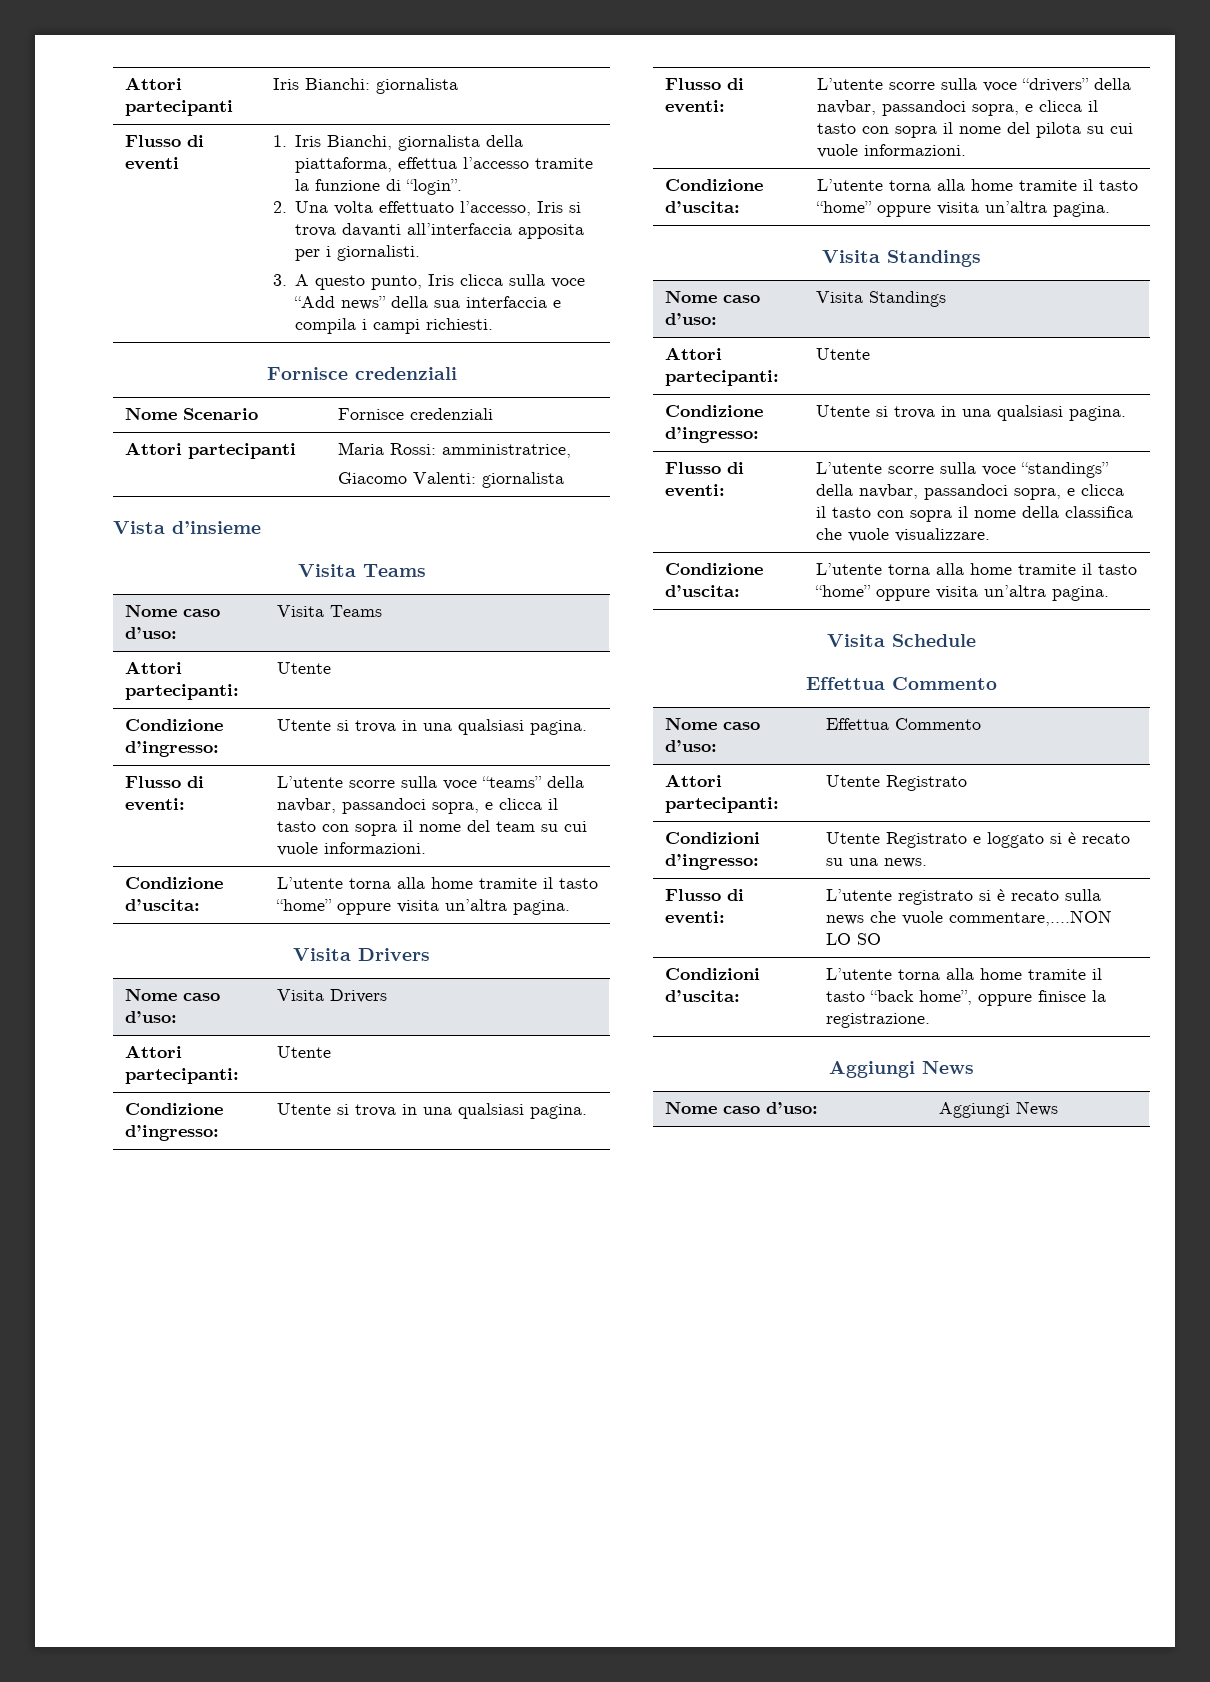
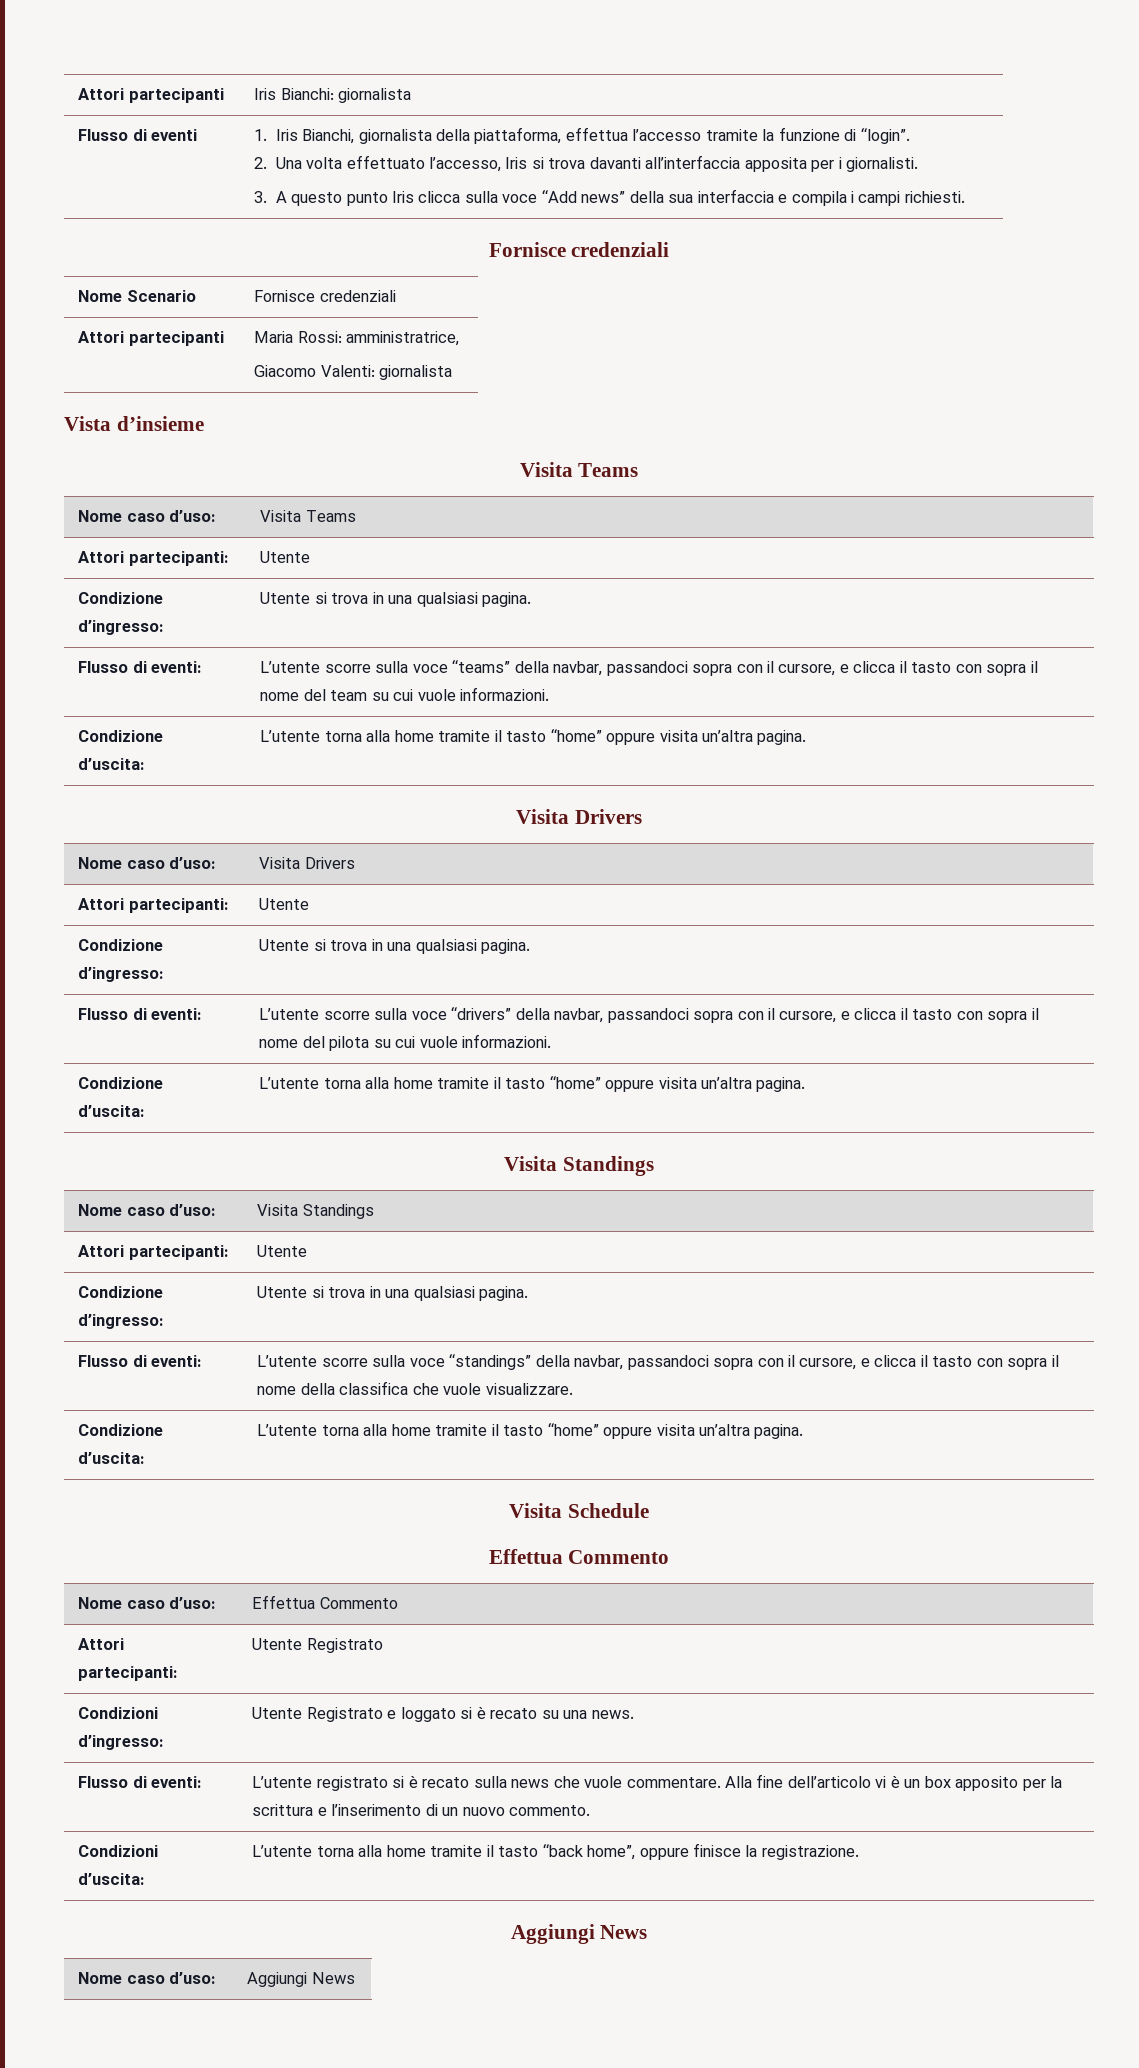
- 3. A questo punto, Iris clicca sulla voce “Add news” della sua interfaccia e compila i campi richiesti.
+ 3. A questo punto Iris clicca sulla voce “Add news” della sua interfaccia e compila i campi richiesti.
- Flusso di eventi: | L’utente scorre sulla voce “teams” della navbar, passandoci sopra, e clicca il tasto con sopra il nome del team su cui vuole informazioni.
+ Flusso di eventi: | L’utente scorre sulla voce “teams” della navbar, passandoci sopra con il cursore, e clicca il tasto con sopra il nome del team su cui vuole informazioni.
- Flusso di eventi: | L’utente scorre sulla voce “drivers” della navbar, passandoci sopra, e clicca il tasto con sopra il nome del pilota su cui vuole informazioni.
+ Flusso di eventi: | L’utente scorre sulla voce “drivers” della navbar, passandoci sopra con il cursore, e clicca il tasto con sopra il nome del pilota su cui vuole informazioni.
- Flusso di eventi: | L’utente scorre sulla voce “standings” della navbar, passandoci sopra, e clicca il tasto con sopra il nome della classifica che vuole visualizzare.
+ Flusso di eventi: | L’utente scorre sulla voce “standings” della navbar, passandoci sopra con il cursore, e clicca il tasto con sopra il nome della classifica che vuole visualizzare.
- Flusso di eventi: | L’utente registrato si è recato sulla news che vuole commentare,….NON LO SO
+ Flusso di eventi: | L’utente registrato si è recato sulla news che vuole commentare. Alla fine dell’articolo vi è un box apposito per la scrittura e l’inserimento di un nuovo commento.

